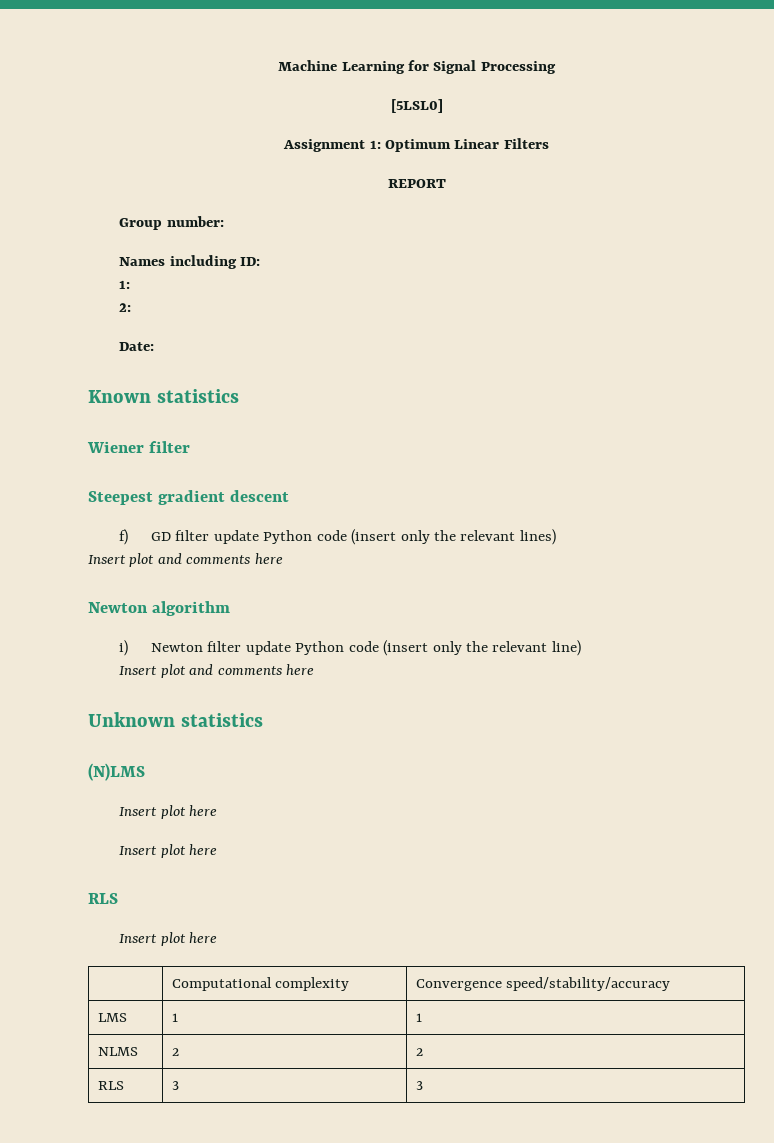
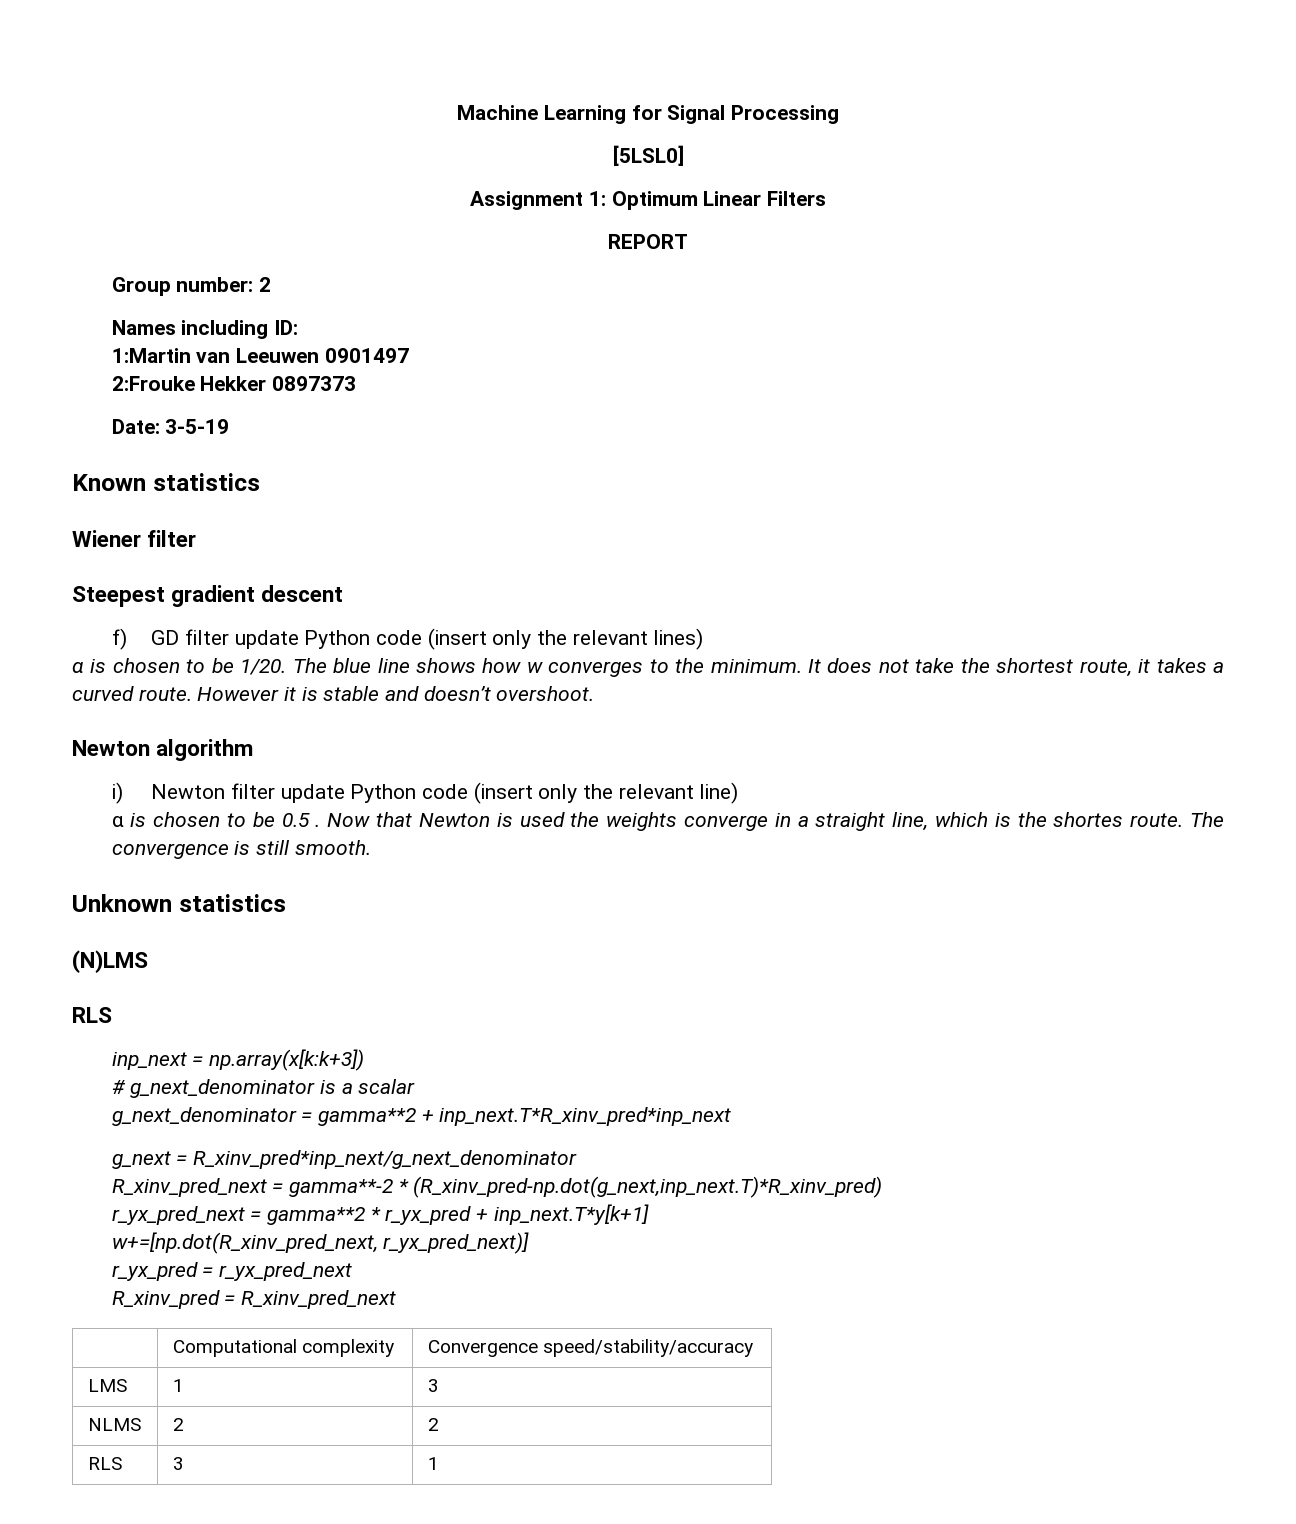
- Group number:
+ Group number: 2
  Names including ID:
- 1:
- 2:
+ 1:Martin van Leeuwen 0901497
+ 2:Frouke Hekker 0897373
- Date:
+ Date: 3-5-19
  f) GD filter update Python code (insert only the relevant lines)
- Insert plot and comments here
+ α is chosen to be 1/20. The blue line shows how w converges to the minimum. It does not take the shortest route, it takes a curved route. However it is stable and doesn’t overshoot.
  i) Newton filter update Python code (insert only the relevant line)
- Insert plot and comments here
+ α is chosen to be 0.5 . Now that Newton is used the weights converge in a straight line, which is the shortes route. The convergence is still smooth.
  Unknown statistics
  (N)LMS
- Insert plot here
- Insert plot here
  RLS
- Insert plot here
+ inp_next = np.array(x[k:k+3])
+ # g_next_denominator is a scalar
+ g_next_denominator = gamma**2 + inp_next.T*R_xinv_pred*inp_next
+ g_next = R_xinv_pred*inp_next/g_next_denominator
+ R_xinv_pred_next = gamma**-2 * (R_xinv_pred-np.dot(g_next,inp_next.T)*R_xinv_pred)
+ r_yx_pred_next = gamma**2 * r_yx_pred + inp_next.T*y[k+1]
+ w+=[np.dot(R_xinv_pred_next, r_yx_pred_next)]
+ r_yx_pred = r_yx_pred_next
+ R_xinv_pred = R_xinv_pred_next
- LMS | 1 | 1
+ LMS | 1 | 3
- RLS | 3 | 3
+ RLS | 3 | 1

